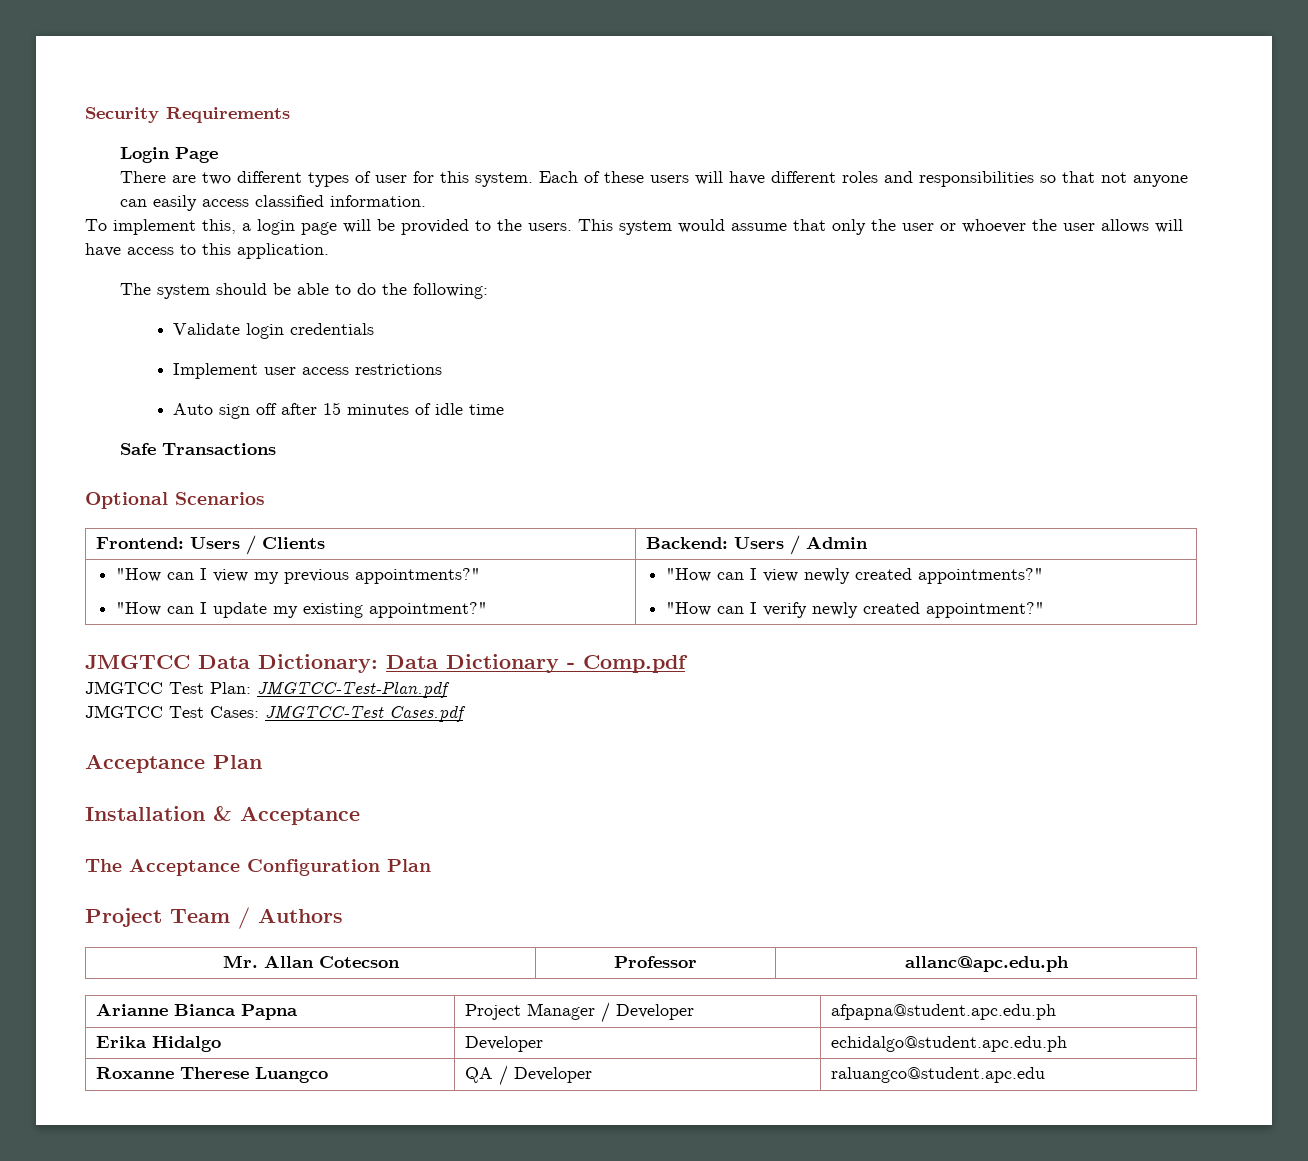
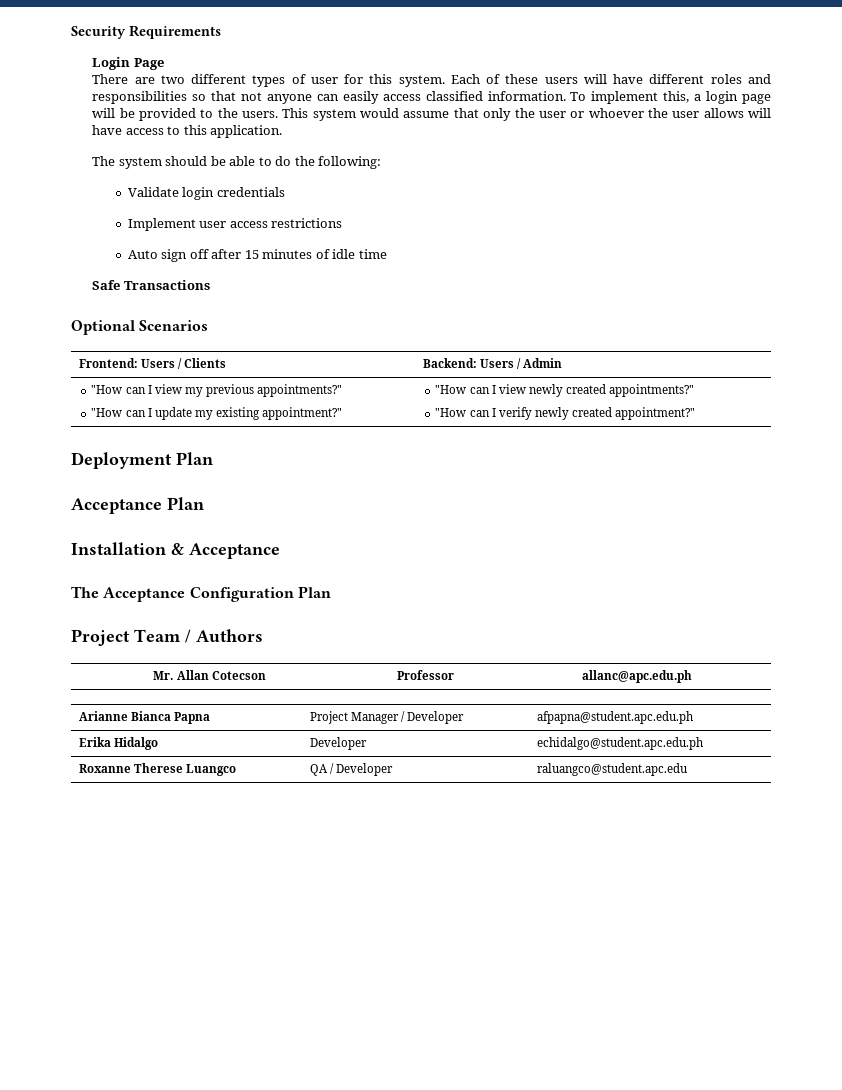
- Each of these users will have different roles and responsibilities so that not anyone can easily access classified information.
- To implement this, a login page will be provided to the users.
+ Each of these users will have different roles and responsibilities so that not anyone can easily access classified information. To implement this, a login page will be provided to the users.
- JMGTCC Data Dictionary: Data Dictionary - Comp.pdf
- JMGTCC Test Plan: JMGTCC-Test-Plan.pdf
- JMGTCC Test Cases: JMGTCC-Test Cases.pdf
+ Deployment Plan

